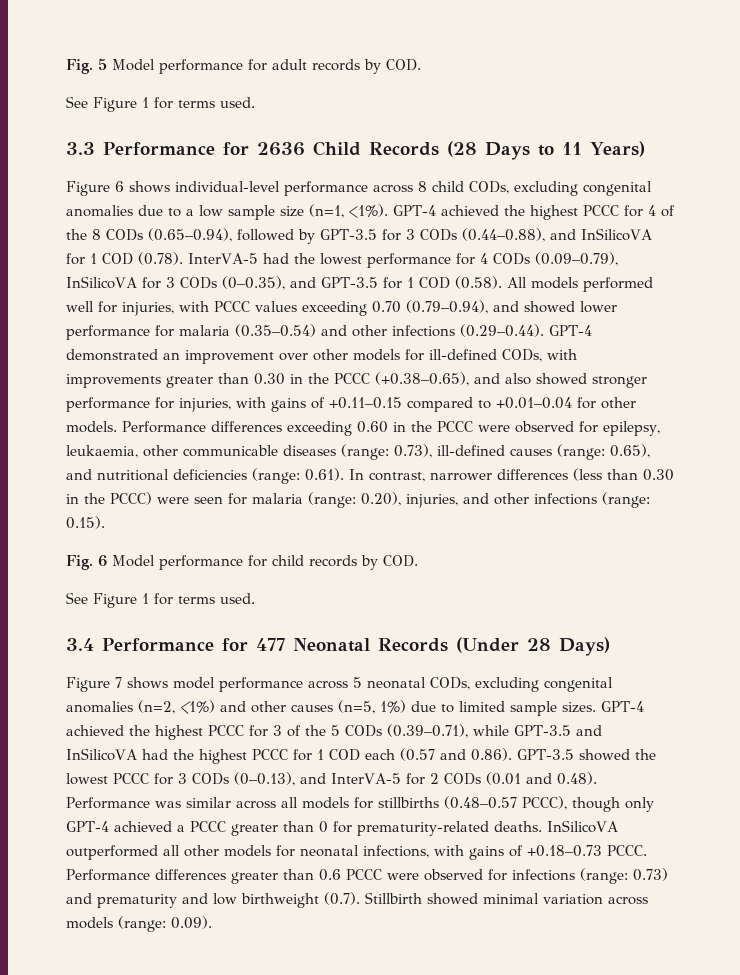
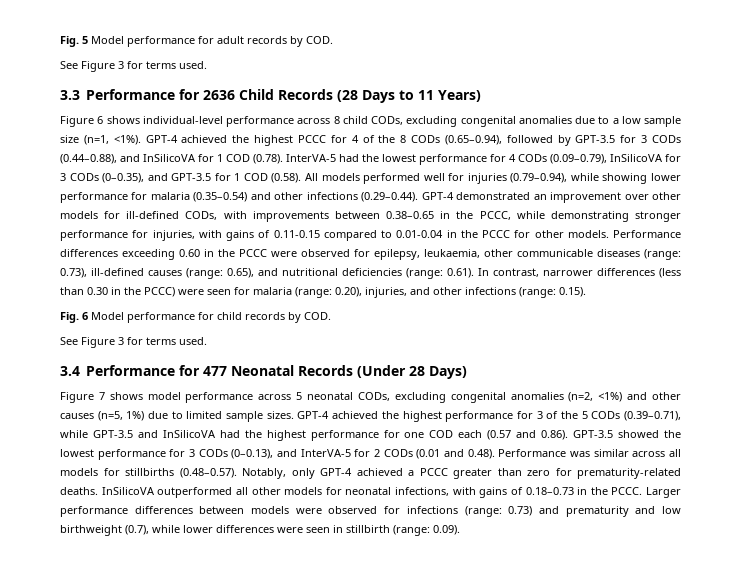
  Fig. 5 Model performance for adult records by COD.
- See Figure 1 for terms used.
+ See Figure 3 for terms used.
- GPT-4 achieved the highest PCCC for 4 of the 8 CODs (0.65–0.94), followed by GPT-3.5 for 3 CODs (0.44–0.88), and InSilicoVA for 1 COD (0.78). InterVA-5 had the lowest performance for 4 CODs (0.09–0.79), InSilicoVA for 3 CODs (0–0.35), and GPT-3.5 for 1 COD (0.58). All models performed well for injuries, with PCCC values exceeding 0.70 (0.79–0.94), and showed lower performance for malaria (0.35–0.54) and other infections (0.29–0.44). GPT-4 demonstrated an improvement over other models for ill-defined CODs, with improvements greater than 0.30 in the PCCC (+0.38–0.65), and also showed stronger performance for injuries, with gains of +0.11–0.15 compared to +0.01–0.04 for other models.
+ GPT-4 achieved the highest PCCC for 4 of the 8 CODs (0.65–0.94), followed by GPT-3.5 for 3 CODs (0.44–0.88), and InSilicoVA for 1 COD (0.78). InterVA-5 had the lowest performance for 4 CODs (0.09–0.79), InSilicoVA for 3 CODs (0–0.35), and GPT-3.5 for 1 COD (0.58). All models performed well for injuries (0.79–0.94), while showing lower performance for malaria (0.35–0.54) and other infections (0.29–0.44). GPT-4 demonstrated an improvement over other models for ill-defined CODs, with improvements between 0.38–0.65 in the PCCC, while demonstrating stronger performance for injuries, with gains of 0.11-0.15 compared to 0.01-0.04 in the PCCC for other models.
  Fig. 6 Model performance for child records by COD.
- See Figure 1 for terms used.
+ See Figure 3 for terms used.
- GPT-4 achieved the highest PCCC for 3 of the 5 CODs (0.39–0.71), while GPT-3.5 and InSilicoVA had the highest PCCC for 1 COD each (0.57 and 0.86). GPT-3.5 showed the lowest PCCC for 3 CODs (0–0.13), and InterVA-5 for 2 CODs (0.01 and 0.48). Performance was similar across all models for stillbirths (0.48–0.57 PCCC), though only GPT-4 achieved a PCCC greater than 0 for prematurity-related deaths.
+ GPT-4 achieved the highest performance for 3 of the 5 CODs (0.39–0.71), while GPT-3.5 and InSilicoVA had the highest performance for one COD each (0.57 and 0.86). GPT-3.5 showed the lowest performance for 3 CODs (0–0.13), and InterVA-5 for 2 CODs (0.01 and 0.48). Performance was similar across all models for stillbirths (0.48–0.57). Notably, only GPT-4 achieved a PCCC greater than zero for prematurity-related deaths.
- InSilicoVA outperformed all other models for neonatal infections, with gains of +0.18–0.73 PCCC. Performance differences greater than 0.6 PCCC were observed for infections (range: 0.73) and prematurity and low birthweight (0.7). Stillbirth showed minimal variation across models (range: 0.09).
+ InSilicoVA outperformed all other models for neonatal infections, with gains of 0.18–0.73 in the PCCC. Larger performance differences between models were observed for infections (range: 0.73) and prematurity and low birthweight (0.7), while lower differences were seen in stillbirth (range: 0.09).

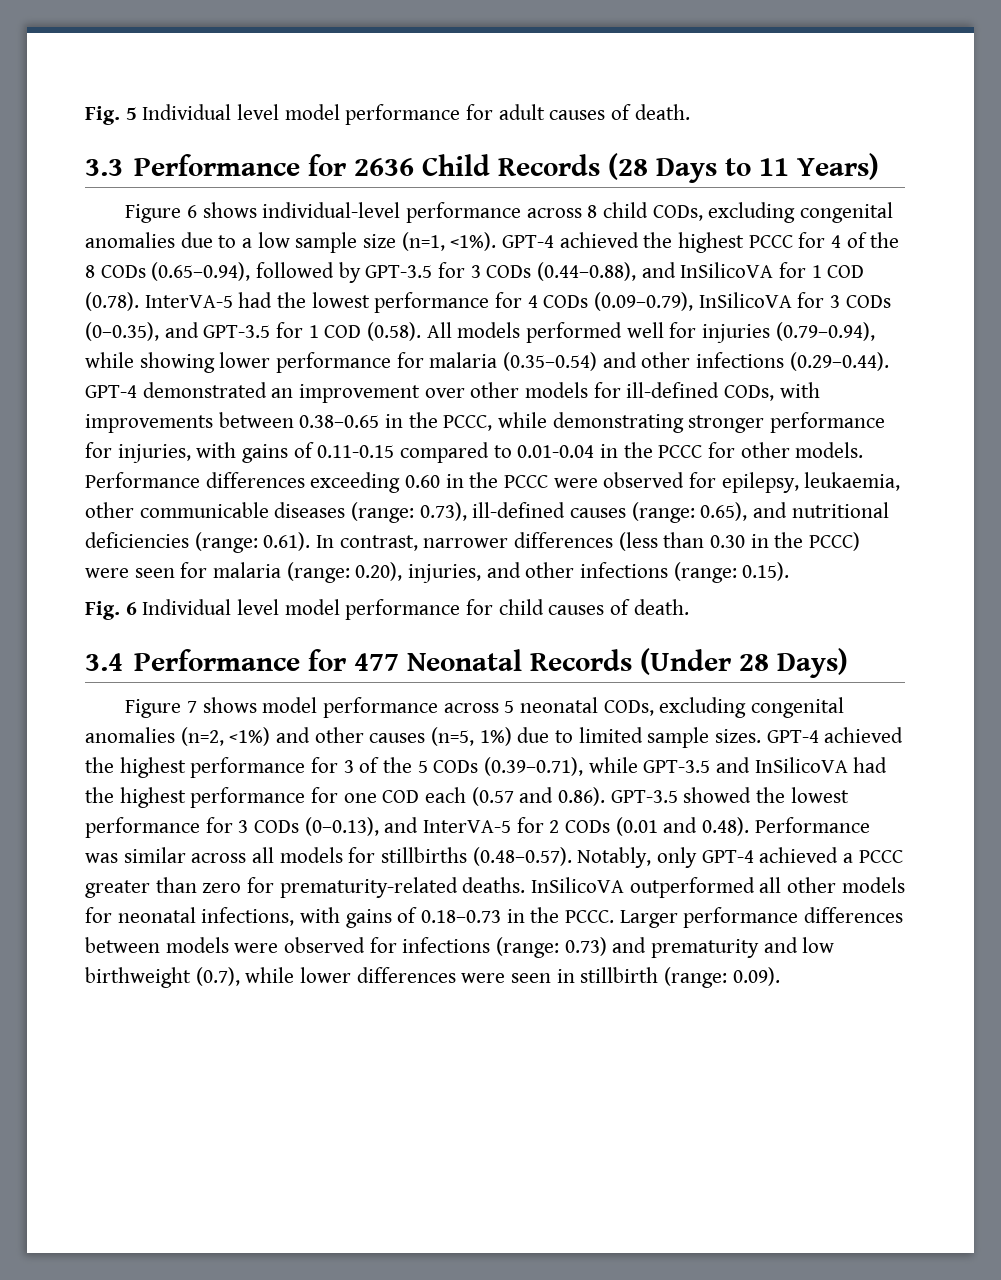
- Fig. 5 Model performance for adult records by COD.
- See Figure 3 for terms used.
+ Fig. 5 Individual level model performance for adult causes of death.
- Fig. 6 Model performance for child records by COD.
- See Figure 3 for terms used.
+ Fig. 6 Individual level model performance for child causes of death.

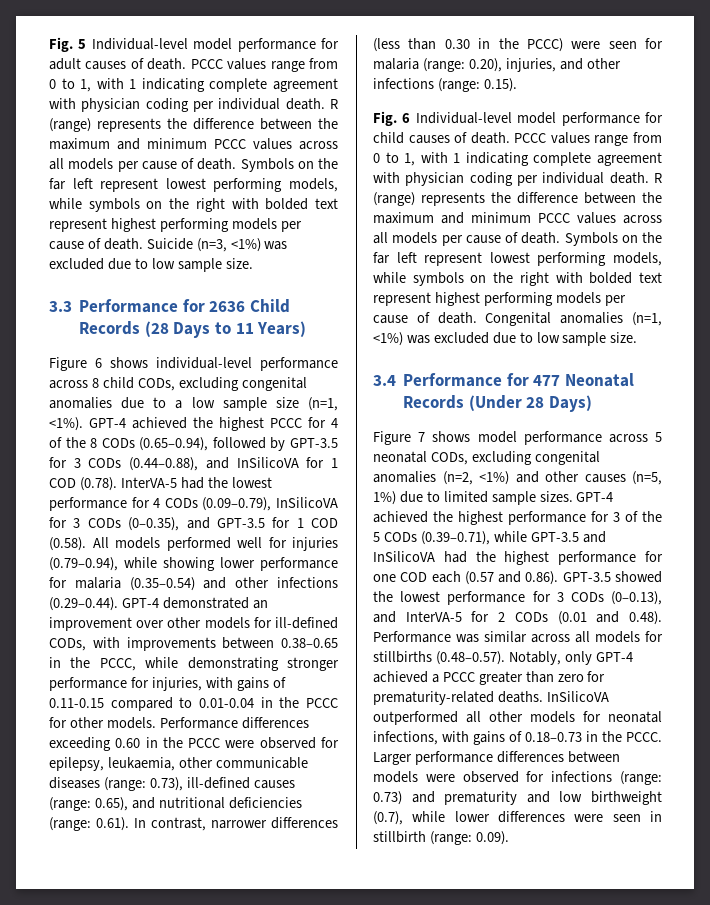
- Fig. 5 Individual level model performance for adult causes of death.
+ Fig. 5 Individual-level model performance for adult causes of death. PCCC values range from 0 to 1, with 1 indicating complete agreement with physician coding per individual death. R (range) represents the difference between the maximum and minimum PCCC values across all models per cause of death. Symbols on the far left represent lowest performing models, while symbols on the right with bolded text represent highest performing models per cause of death. Suicide (n=3, <1%) was excluded due to low sample size.
- Fig. 6 Individual level model performance for child causes of death.
+ Fig. 6 Individual-level model performance for child causes of death. PCCC values range from 0 to 1, with 1 indicating complete agreement with physician coding per individual death. R (range) represents the difference between the maximum and minimum PCCC values across all models per cause of death. Symbols on the far left represent lowest performing models, while symbols on the right with bolded text represent highest performing models per cause of death. Congenital anomalies (n=1, <1%) was excluded due to low sample size.

